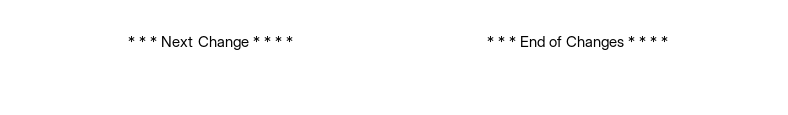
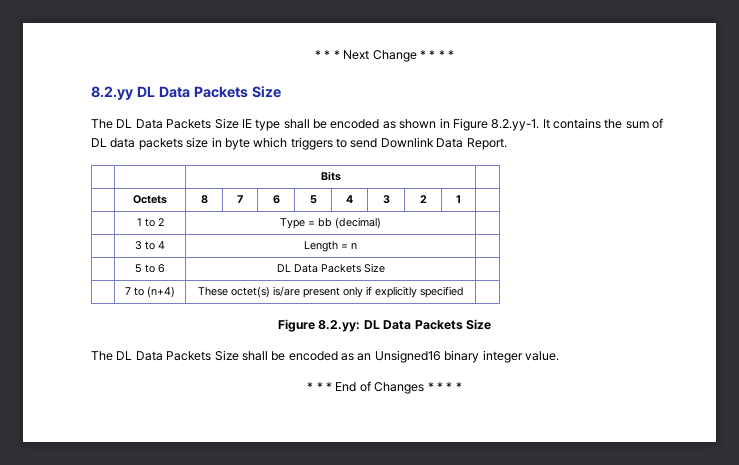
+ 8.2.yy DL Data Packets Size
+ The DL Data Packets Size IE type shall be encoded as shown in Figure 8.2.yy-1. It contains the sum of DL data packets size in byte which triggers to send Downlink Data Report.
+ | | Bits |
+ | Octets | 8 | 7 | 6 | 5 | 4 | 3 | 2 | 1 |
+ | 1 to 2 | Type = bb (decimal) |
+ | 3 to 4 | Length = n |
+ | 5 to 6 | DL Data Packets Size |
+ | 7 to (n+4) | These octet(s) is/are present only if explicitly specified |
+ Figure 8.2.yy: DL Data Packets Size
+ The DL Data Packets Size shall be encoded as an Unsigned16 binary integer value.

